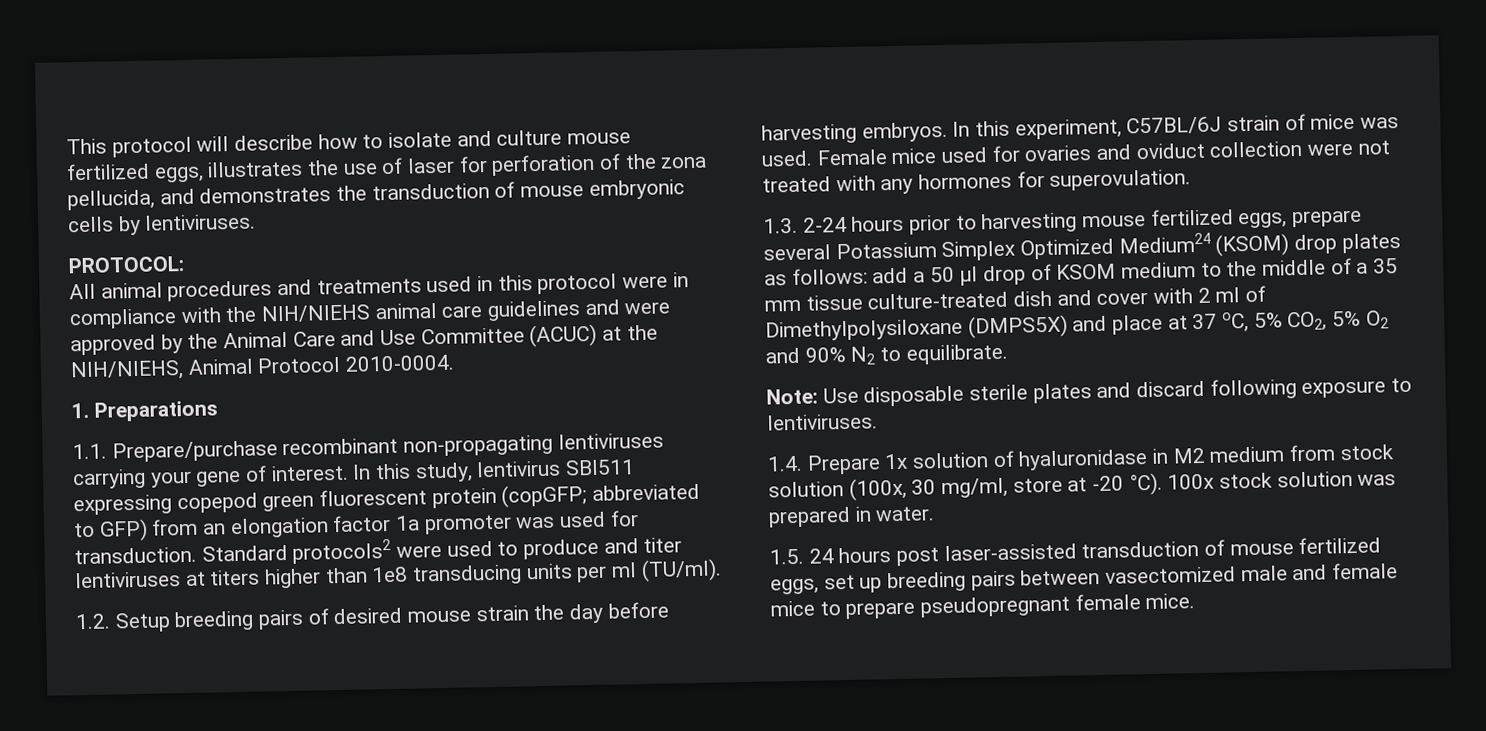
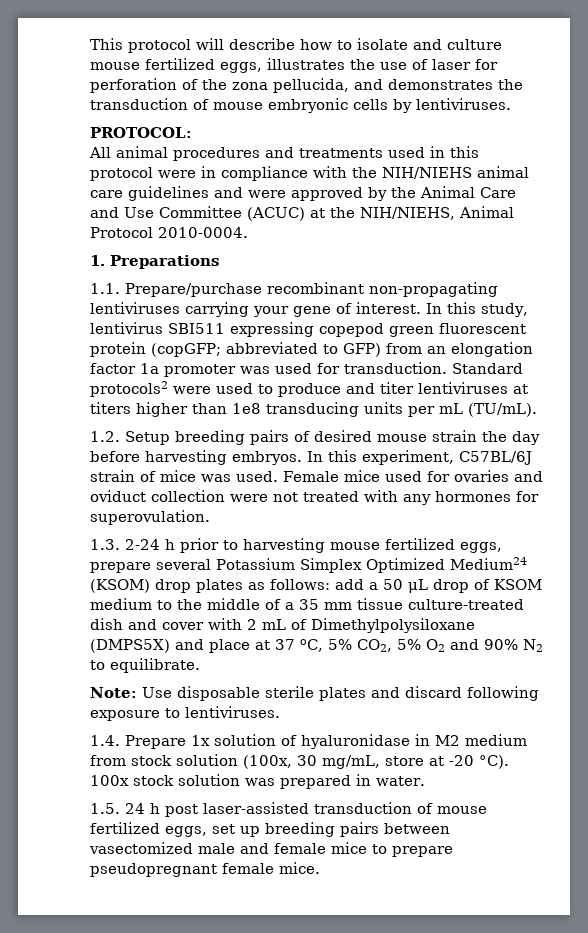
- Standard protocols2 were used to produce and titer lentiviruses at titers higher than 1e8 transducing units per ml (TU/ml).
+ Standard protocols2 were used to produce and titer lentiviruses at titers higher than 1e8 transducing units per mL (TU/mL).
- 1.3. 2-24 hours prior to harvesting mouse fertilized eggs, prepare several Potassium Simplex Optimized Medium24 (KSOM) drop plates as follows: add a 50 μl drop of KSOM medium to the middle of a 35 mm tissue culture-treated dish and cover with 2 ml of Dimethylpolysiloxane (DMPS5X) and place at 37 oC, 5% CO2, 5% O2 and 90% N2 to equilibrate.
+ 1.3. 2-24 h prior to harvesting mouse fertilized eggs, prepare several Potassium Simplex Optimized Medium24 (KSOM) drop plates as follows: add a 50 μL drop of KSOM medium to the middle of a 35 mm tissue culture-treated dish and cover with 2 mL of Dimethylpolysiloxane (DMPS5X) and place at 37 oC, 5% CO2, 5% O2 and 90% N2 to equilibrate.
- 1.4. Prepare 1x solution of hyaluronidase in M2 medium from stock solution (100x, 30 mg/ml, store at -20 °C).
+ 1.4. Prepare 1x solution of hyaluronidase in M2 medium from stock solution (100x, 30 mg/mL, store at -20 °C).
- 1.5. 24 hours post laser-assisted transduction of mouse fertilized eggs, set up breeding pairs between vasectomized male and female mice to prepare pseudopregnant female mice.
+ 1.5. 24 h post laser-assisted transduction of mouse fertilized eggs, set up breeding pairs between vasectomized male and female mice to prepare pseudopregnant female mice.

